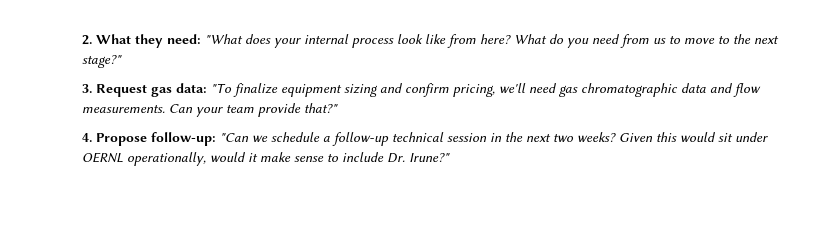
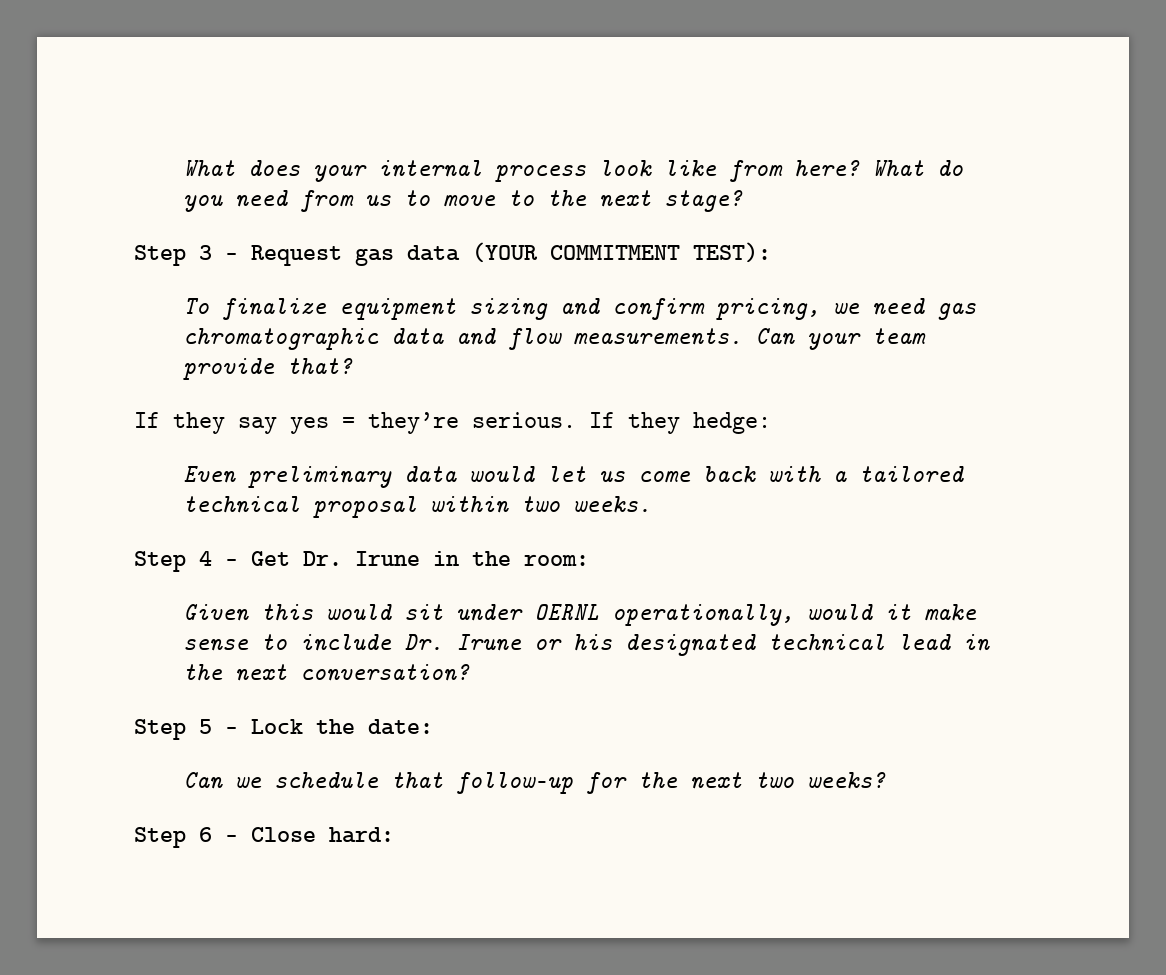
- 2. What they need: "What does your internal process look like from here?
+ What does your internal process look like from here?
- What do you need from us to move to the next stage?"
- 3. Request gas data: "To finalize equipment sizing and confirm pricing, we'll need gas chromatographic data and flow measurements.
+ What do you need from us to move to the next stage?
+ Step 3 — Request gas data (YOUR COMMITMENT TEST):
+ To finalize equipment sizing and confirm pricing, we need gas chromatographic data and flow measurements.
- Can your team provide that?"
- 4. Propose follow-up: "Can we schedule a follow-up technical session in the next two weeks? Given this would sit under OERNL operationally, would it make sense to include Dr. Irune?"
+ Can your team provide that?
+ If they say yes = they’re serious. If they hedge:
+ Even preliminary data would let us come back with a tailored technical proposal within two weeks.
+ Step 4 — Get Dr. Irune in the room:
+ Given this would sit under OERNL operationally, would it make sense to include Dr. Irune or his designated technical lead in the next conversation?
+ Step 5 — Lock the date:
+ Can we schedule that follow-up for the next two weeks?
+ Step 6 — Close hard:

